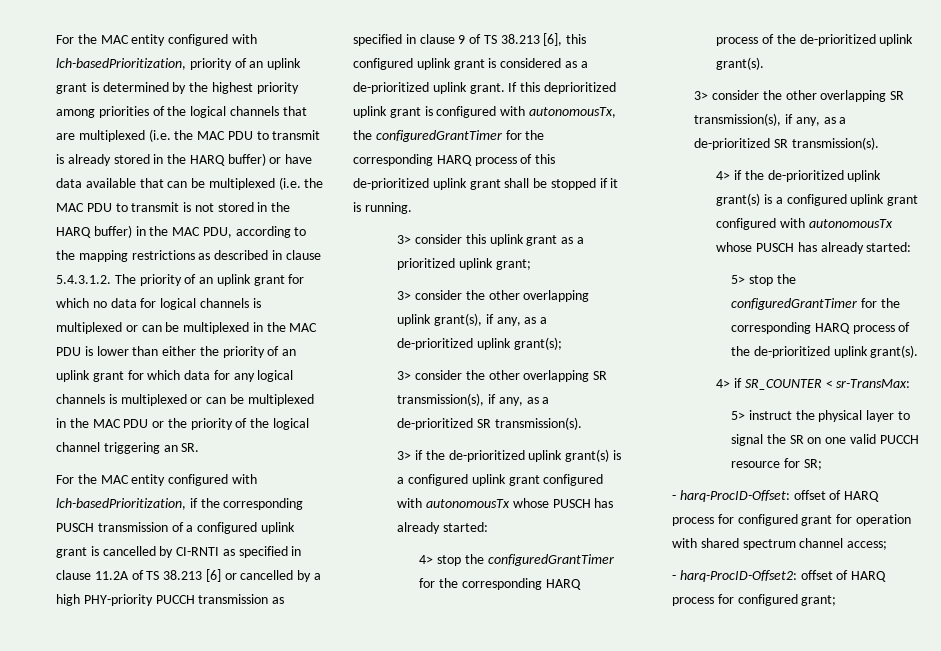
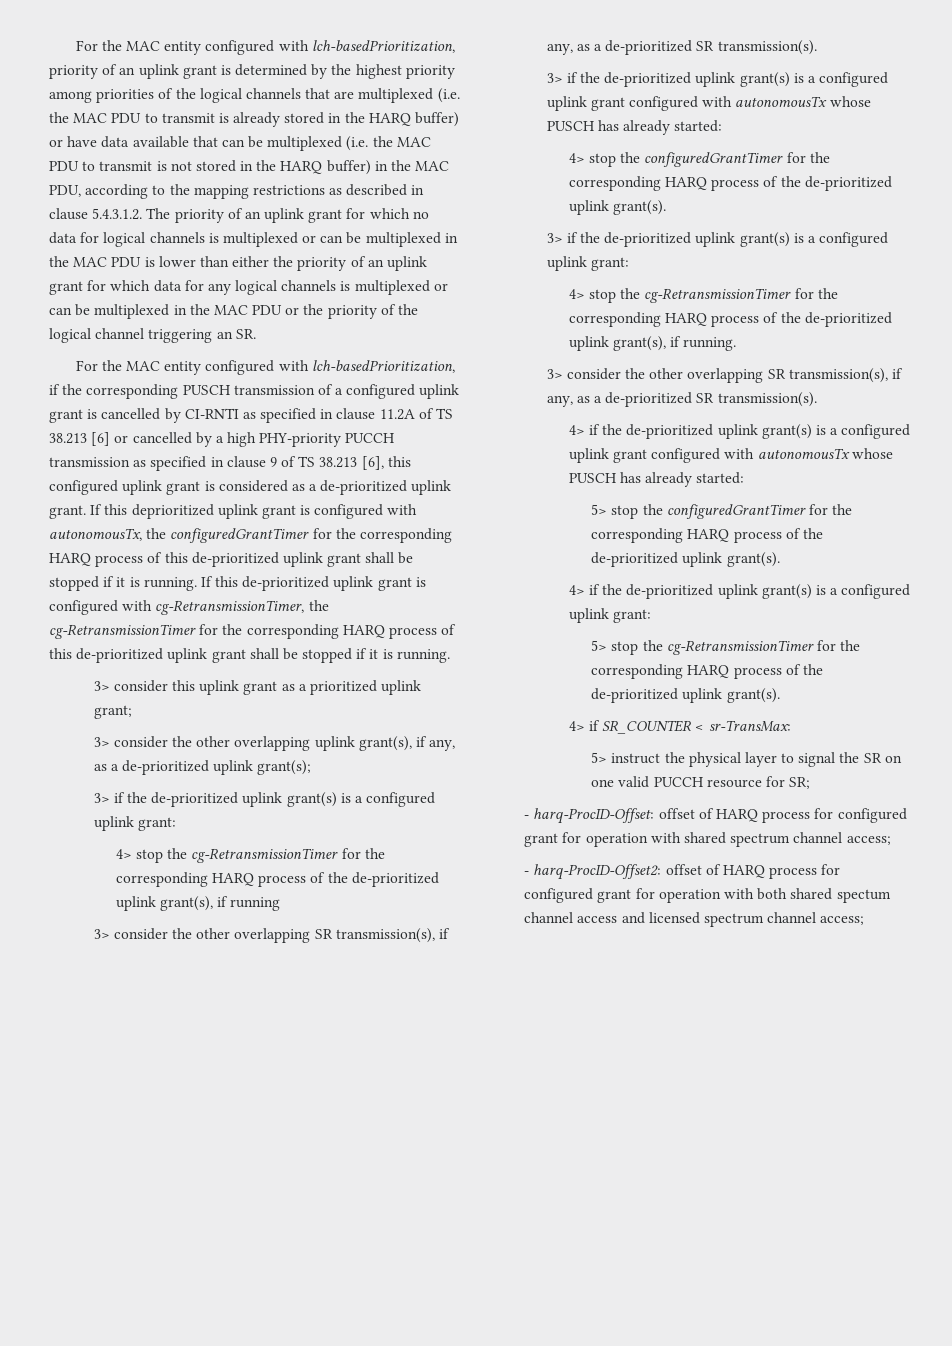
+ If this de-prioritized uplink grant is configured with cg-RetransmissionTimer, the cg-RetransmissionTimer for the corresponding HARQ process of this de-prioritized uplink grant shall be stopped if it is running.
  3> consider the other overlapping uplink grant(s), if any, as a de-prioritized uplink grant(s);
+ 3> if the de-prioritized uplink grant(s) is a configured uplink grant:
+ 4> stop the cg-RetransmissionTimer for the corresponding HARQ process of the de-prioritized uplink grant(s), if running
  4> stop the configuredGrantTimer for the corresponding HARQ process of the de-prioritized uplink grant(s).
+ 3> if the de-prioritized uplink grant(s) is a configured uplink grant:
+ 4> stop the cg-RetransmissionTimer for the corresponding HARQ process of the de-prioritized uplink grant(s), if running.
+ 4> if the de-prioritized uplink grant(s) is a configured uplink grant:
+ 5> stop the cg-RetransmissionTimer for the corresponding HARQ process of the de-prioritized uplink grant(s).
- - harq-ProcID-Offset2: offset of HARQ process for configured grant;
+ - harq-ProcID-Offset2: offset of HARQ process for configured grant for operation with both shared spectum channel access and licensed spectrum channel access;

